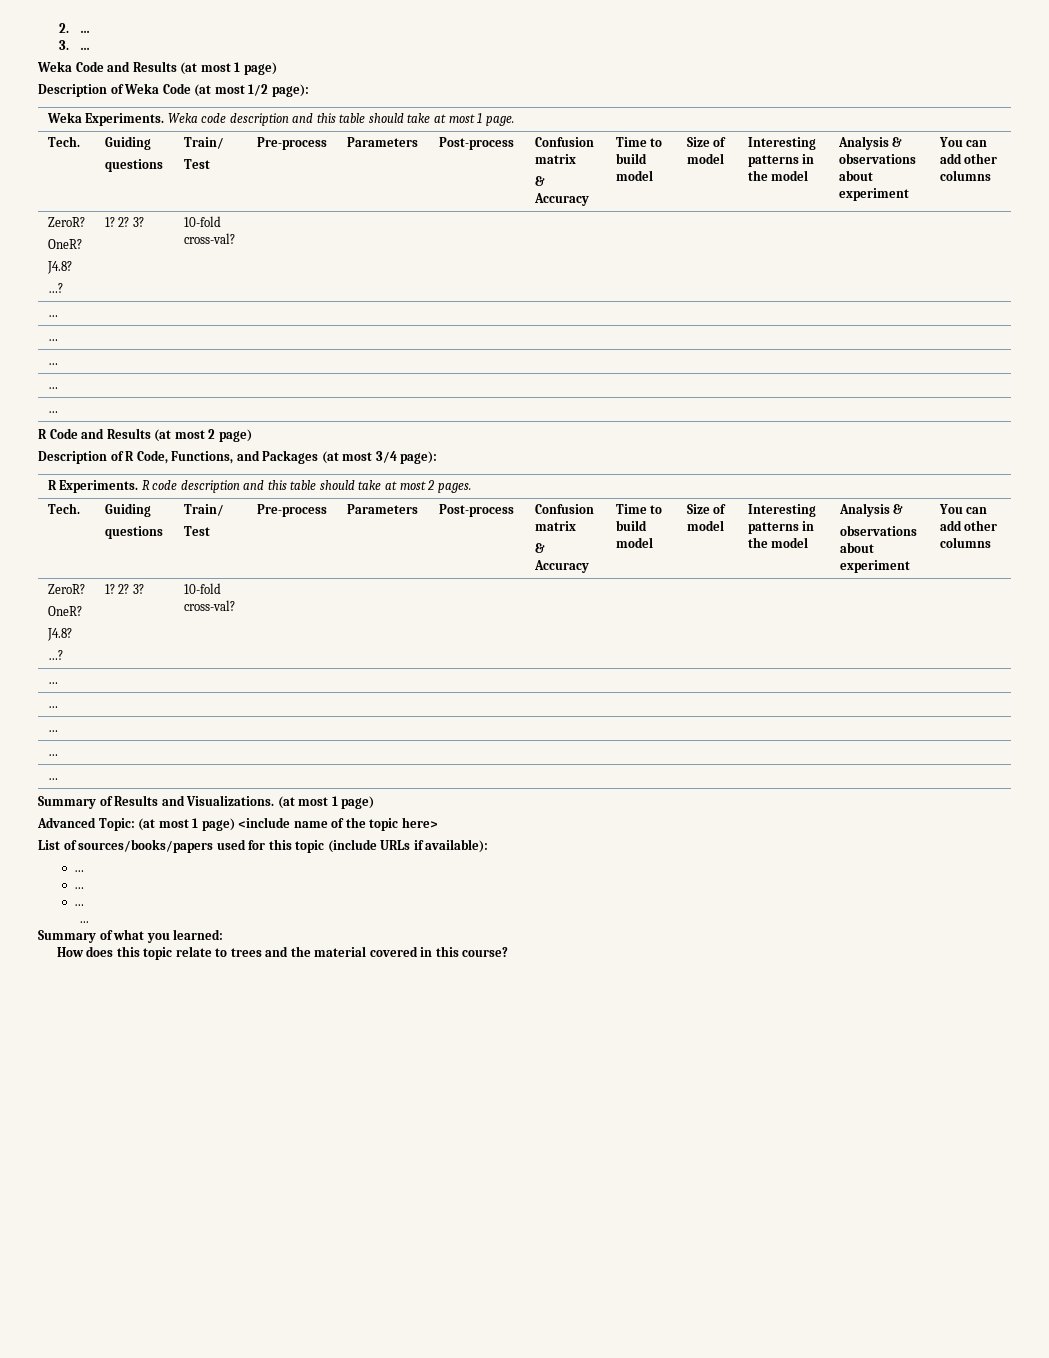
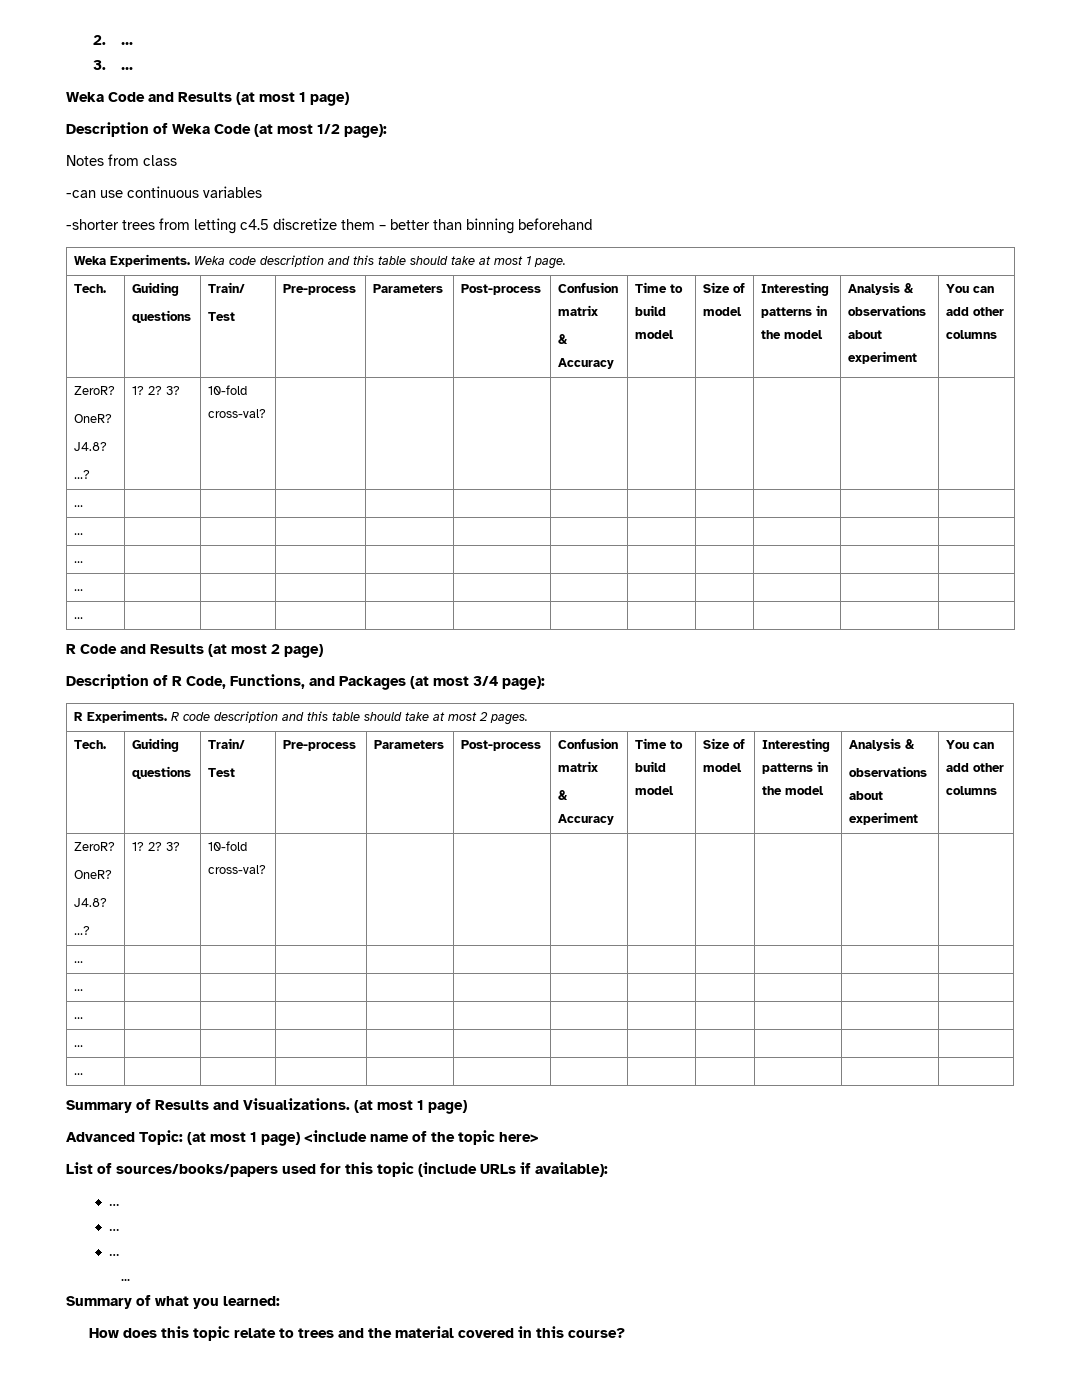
+ Notes from class
+ -can use continuous variables
+ -shorter trees from letting c4.5 discretize them – better than binning beforehand

